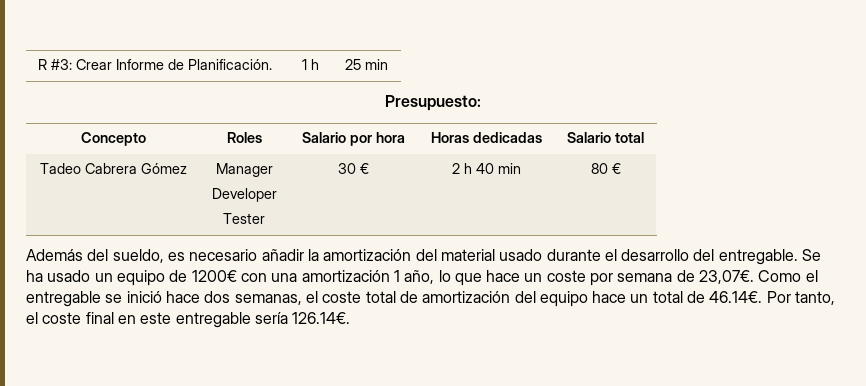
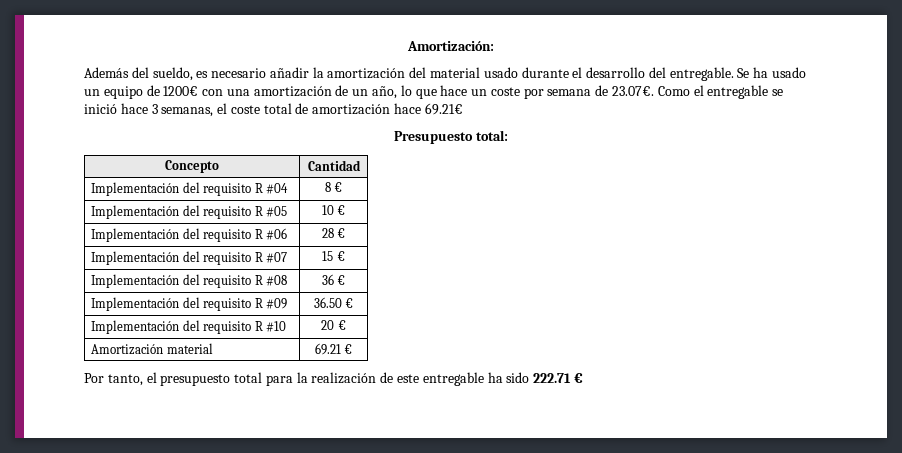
- R #3: Crear Informe de Planificación. | 1 h | 25 min
- Presupuesto:
- Concepto | Roles | Salario por hora | Horas dedicadas | Salario total
- Tadeo Cabrera Gómez | Manager
- Developer
- Tester | 30 € | 2 h 40 min | 80 €
+ Amortización:
- Se ha usado un equipo de 1200€ con una amortización 1 año, lo que hace un coste por semana de 23,07€. Como el entregable se inició hace dos semanas, el coste total de amortización del equipo hace un total de 46.14€. Por tanto, el coste final en este entregable sería 126.14€.
+ Se ha usado un equipo de 1200€ con una amortización de un año, lo que hace un coste por semana de 23.07€. Como el entregable se inició hace 3 semanas, el coste total de amortización hace 69.21€
+ Presupuesto total:
+ Concepto | Cantidad
+ Implementación del requisito R #04 | 8 €
+ Implementación del requisito R #05 | 10 €
+ Implementación del requisito R #06 | 28 €
+ Implementación del requisito R #07 | 15 €
+ Implementación del requisito R #08 | 36 €
+ Implementación del requisito R #09 | 36.50 €
+ Implementación del requisito R #10 | 20 €
+ Amortización material | 69.21 €
+ Por tanto, el presupuesto total para la realización de este entregable ha sido 222.71 €

